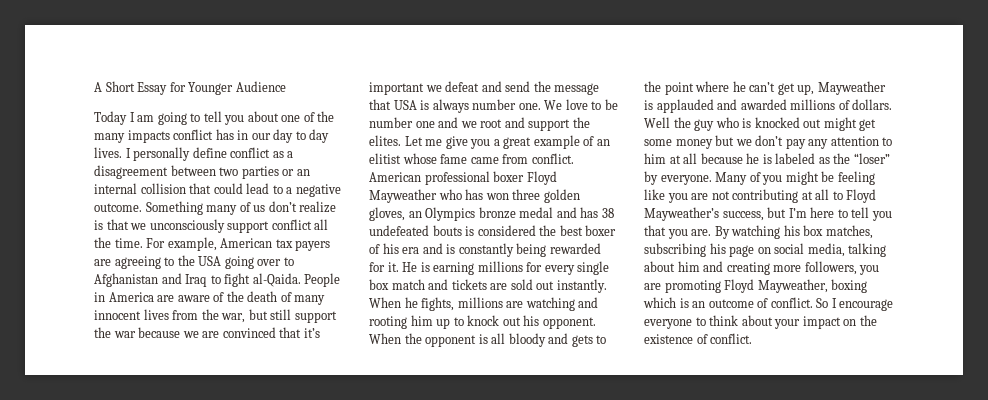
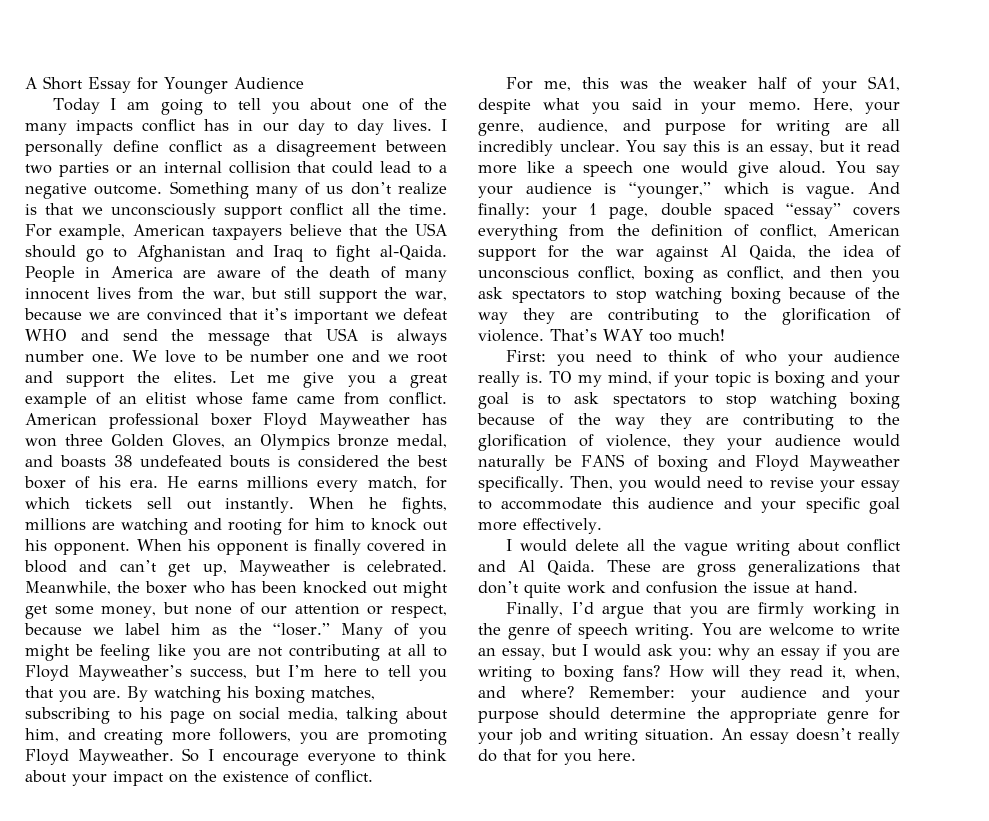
- For example, American tax payers are agreeing to the USA going over to Afghanistan and Iraq to fight al-Qaida.
+ For example, American taxpayers believe that the USA should go to Afghanistan and Iraq to fight al-Qaida.
- People in America are aware of the death of many innocent lives from the war, but still support the war because we are convinced that it’s important we defeat and send the message that USA is always number one.
+ People in America are aware of the death of many innocent lives from the war, but still support the war, because we are convinced that it’s important we defeat WHO and send the message that USA is always number one.
- American professional boxer Floyd Mayweather who has won three golden gloves, an Olympics bronze medal and has 38 undefeated bouts is considered the best boxer of his era and is constantly being rewarded for it. He is earning millions for every single box match and tickets are sold out instantly.
+ American professional boxer Floyd Mayweather has won three Golden Gloves, an Olympics bronze medal, and boasts 38 undefeated bouts is considered the best boxer of his era. He earns millions every match, for which tickets sell out instantly.
- When he fights, millions are watching and rooting him up to knock out his opponent.
+ When he fights, millions are watching and rooting for him to knock out his opponent.
- When the opponent is all bloody and gets to the point where he can’t get up, Mayweather is applauded and awarded millions of dollars. Well the guy who is knocked out might get some money but we don’t pay any attention to him at all because he is labeled as the “loser” by everyone.
+ When his opponent is finally covered in blood and can’t get up, Mayweather is celebrated. Meanwhile, the boxer who has been knocked out might get some money, but none of our attention or respect, because we label him as the “loser.”
- By watching his box matches, subscribing his page on social media, talking about him and creating more followers, you are promoting Floyd Mayweather, boxing which is an outcome of conflict.
+ By watching his boxing matches, subscribing to his page on social media, talking about him, and creating more followers, you are promoting Floyd Mayweather.
+ For me, this was the weaker half of your SA1, despite what you said in your memo. Here, your genre, audience, and purpose for writing are all incredibly unclear. You say this is an essay, but it read more like a speech one would give aloud. You say your audience is “younger,” which is vague. And finally: your 1 page, double spaced “essay” covers everything from the definition of conflict, American support for the war against Al Qaida, the idea of unconscious conflict, boxing as conflict, and then you ask spectators to stop watching boxing because of the way they are contributing to the glorification of violence. That’s WAY too much!
+ First: you need to think of who your audience really is. TO my mind, if your topic is boxing and your goal is to ask spectators to stop watching boxing because of the way they are contributing to the glorification of violence, they your audience would naturally be FANS of boxing and Floyd Mayweather specifically. Then, you would need to revise your essay to accommodate this audience and your specific goal more effectively.
+ I would delete all the vague writing about conflict and Al Qaida. These are gross generalizations that don’t quite work and confusion the issue at hand.
+ Finally, I’d argue that you are firmly working in the genre of speech writing. You are welcome to write an essay, but I would ask you: why an essay if you are writing to boxing fans? How will they read it, when, and where? Remember: your audience and your purpose should determine the appropriate genre for your job and writing situation. An essay doesn’t really do that for you here.

